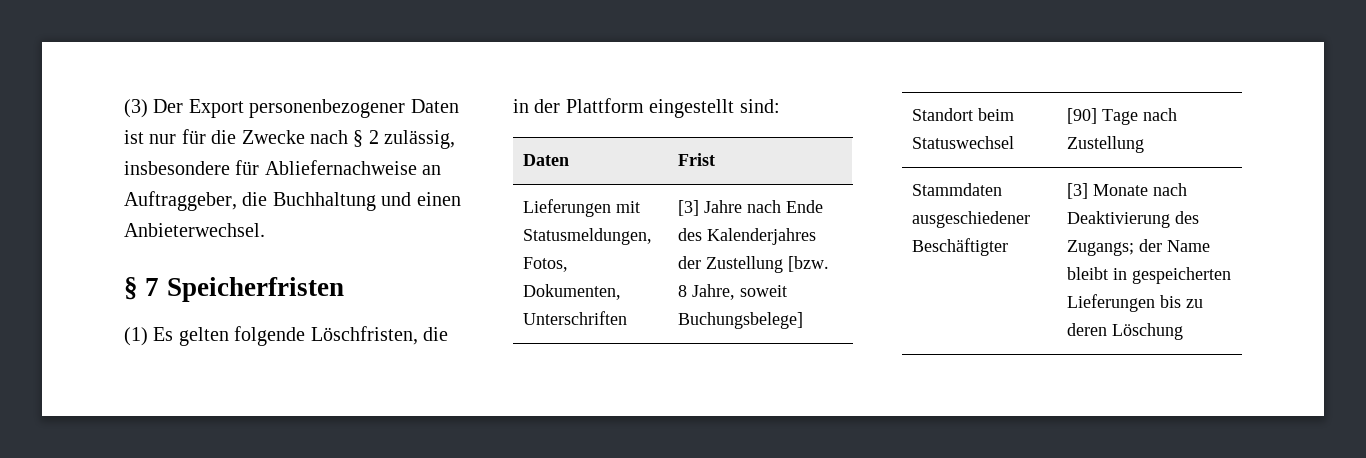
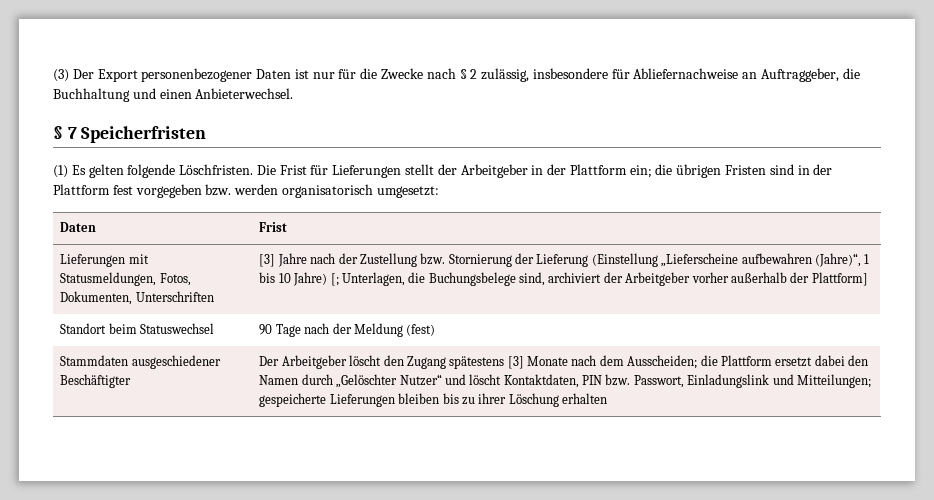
- (1) Es gelten folgende Löschfristen, die in der Plattform eingestellt sind:
+ (1) Es gelten folgende Löschfristen. Die Frist für Lieferungen stellt der Arbeitgeber in der Plattform ein; die übrigen Fristen sind in der Plattform fest vorgegeben bzw. werden organisatorisch umgesetzt:
- Lieferungen mit Statusmeldungen, Fotos, Dokumenten, Unterschriften | [3] Jahre nach Ende des Kalenderjahres der Zustellung [bzw. 8 Jahre, soweit Buchungsbelege]
+ Lieferungen mit Statusmeldungen, Fotos, Dokumenten, Unterschriften | [3] Jahre nach der Zustellung bzw. Stornierung der Lieferung (Einstellung „Lieferscheine aufbewahren (Jahre)“, 1 bis 10 Jahre) [; Unterlagen, die Buchungsbelege sind, archiviert der Arbeitgeber vorher außerhalb der Plattform]
- Standort beim Statuswechsel | [90] Tage nach Zustellung
+ Standort beim Statuswechsel | 90 Tage nach der Meldung (fest)
- Stammdaten ausgeschiedener Beschäftigter | [3] Monate nach Deaktivierung des Zugangs; der Name bleibt in gespeicherten Lieferungen bis zu deren Löschung
+ Stammdaten ausgeschiedener Beschäftigter | Der Arbeitgeber löscht den Zugang spätestens [3] Monate nach dem Ausscheiden; die Plattform ersetzt dabei den Namen durch „Gelöschter Nutzer“ und löscht Kontaktdaten, PIN bzw. Passwort, Einladungslink und Mitteilungen; gespeicherte Lieferungen bleiben bis zu ihrer Löschung erhalten

